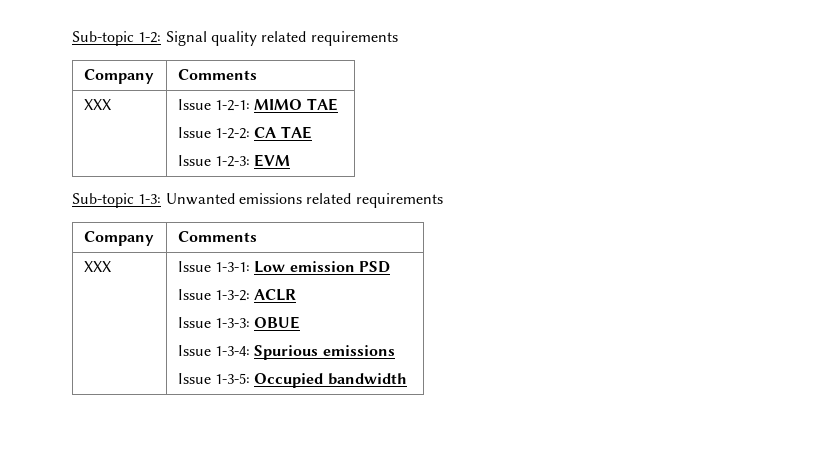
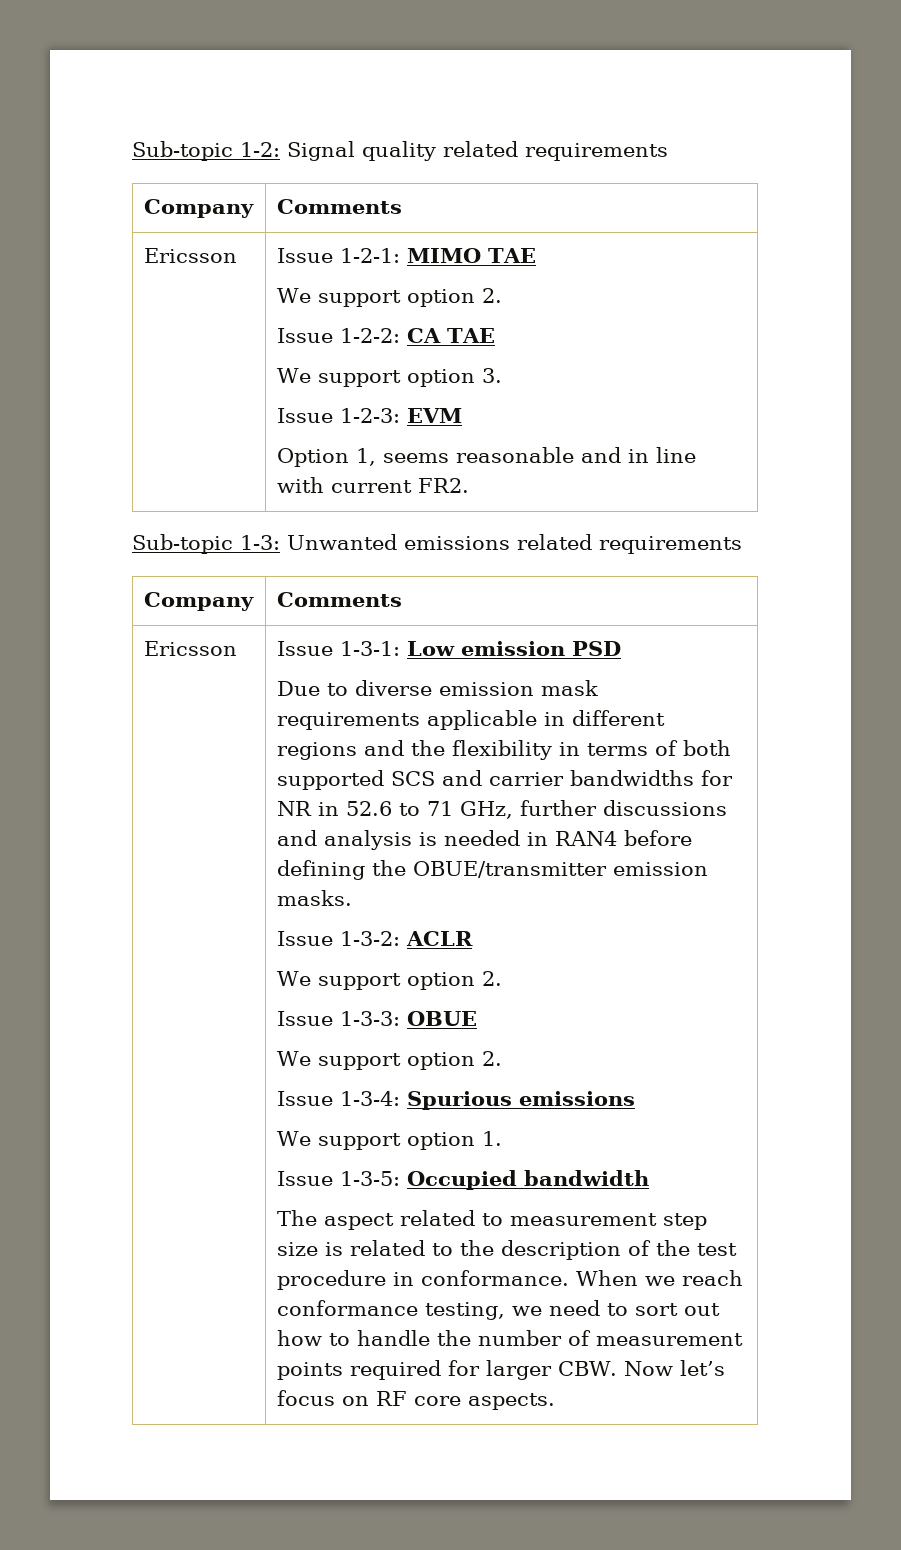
- XXX | Issue 1-2-1: MIMO TAE
+ Ericsson | Issue 1-2-1: MIMO TAE
+ We support option 2.
  Issue 1-2-2: CA TAE
+ We support option 3.
  Issue 1-2-3: EVM
+ Option 1, seems reasonable and in line with current FR2.
  Sub-topic 1-3: Unwanted emissions related requirements
  Company | Comments
- XXX
+ Ericsson
+ Due to diverse emission mask requirements applicable in different regions and the flexibility in terms of both supported SCS and carrier bandwidths for NR in 52.6 to 71 GHz, further discussions and analysis is needed in RAN4 before defining the OBUE/transmitter emission masks.
  Issue 1-3-2: ACLR
+ We support option 2.
  Issue 1-3-3: OBUE
+ We support option 2.
+ We support option 1.
+ The aspect related to measurement step size is related to the description of the test procedure in conformance. When we reach conformance testing, we need to sort out how to handle the number of measurement points required for larger CBW. Now let’s focus on RF core aspects.

